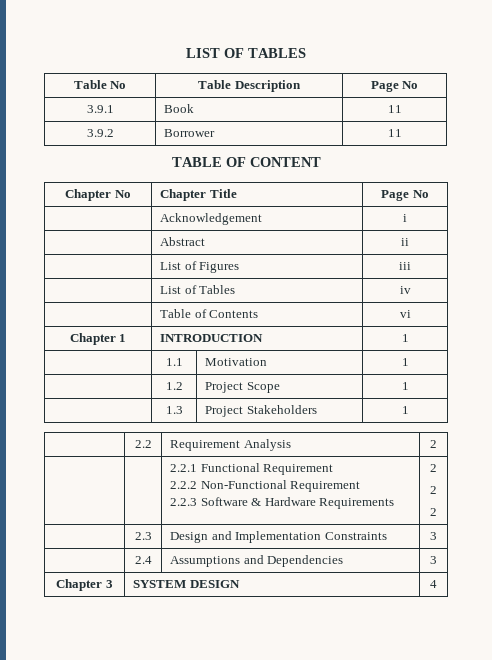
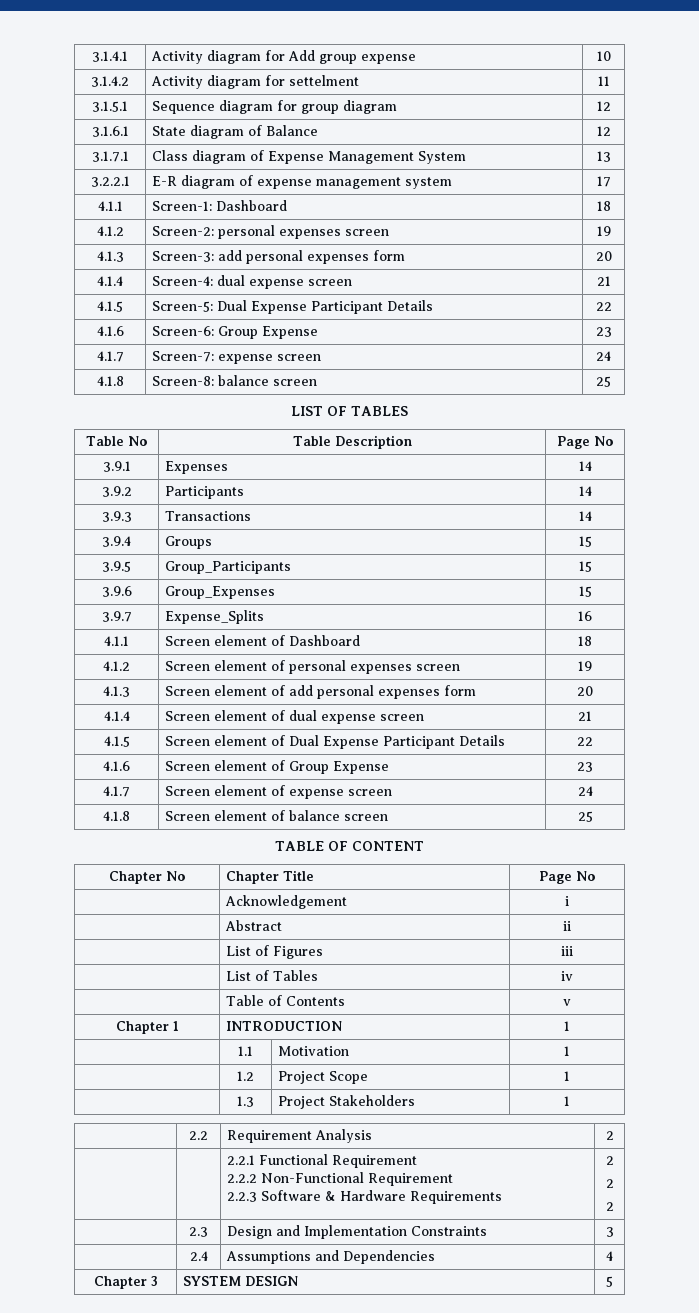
+ 3.1.4.1 | Activity diagram for Add group expense | 10
+ 3.1.4.2 | Activity diagram for settelment | 11
+ 3.1.5.1 | Sequence diagram for group diagram | 12
+ 3.1.6.1 | State diagram of Balance | 12
+ 3.1.7.1 | Class diagram of Expense Management System | 13
+ 3.2.2.1 | E-R diagram of expense management system | 17
+ 4.1.1 | Screen-1: Dashboard | 18
+ 4.1.2 | Screen-2: personal expenses screen | 19
+ 4.1.3 | Screen-3: add personal expenses form | 20
+ 4.1.4 | Screen-4: dual expense screen | 21
+ 4.1.5 | Screen-5: Dual Expense Participant Details | 22
+ 4.1.6 | Screen-6: Group Expense | 23
+ 4.1.7 | Screen-7: expense screen | 24
+ 4.1.8 | Screen-8: balance screen | 25
- 3.9.1 | Book | 11
+ 3.9.1 | Expenses | 14
- 3.9.2 | Borrower | 11
+ 3.9.2 | Participants | 14
+ 3.9.3 | Transactions | 14
+ 3.9.4 | Groups | 15
+ 3.9.5 | Group_Participants | 15
+ 3.9.6 | Group_Expenses | 15
+ 3.9.7 | Expense_Splits | 16
+ 4.1.1 | Screen element of Dashboard | 18
+ 4.1.2 | Screen element of personal expenses screen | 19
+ 4.1.3 | Screen element of add personal expenses form | 20
+ 4.1.4 | Screen element of dual expense screen | 21
+ 4.1.5 | Screen element of Dual Expense Participant Details | 22
+ 4.1.6 | Screen element of Group Expense | 23
+ 4.1.7 | Screen element of expense screen | 24
+ 4.1.8 | Screen element of balance screen | 25
- | Table of Contents | vi
+ | Table of Contents | v
- | 2.4 | Assumptions and Dependencies | 3
+ | 2.4 | Assumptions and Dependencies | 4
- Chapter 3 | SYSTEM DESIGN | 4
+ Chapter 3 | SYSTEM DESIGN | 5

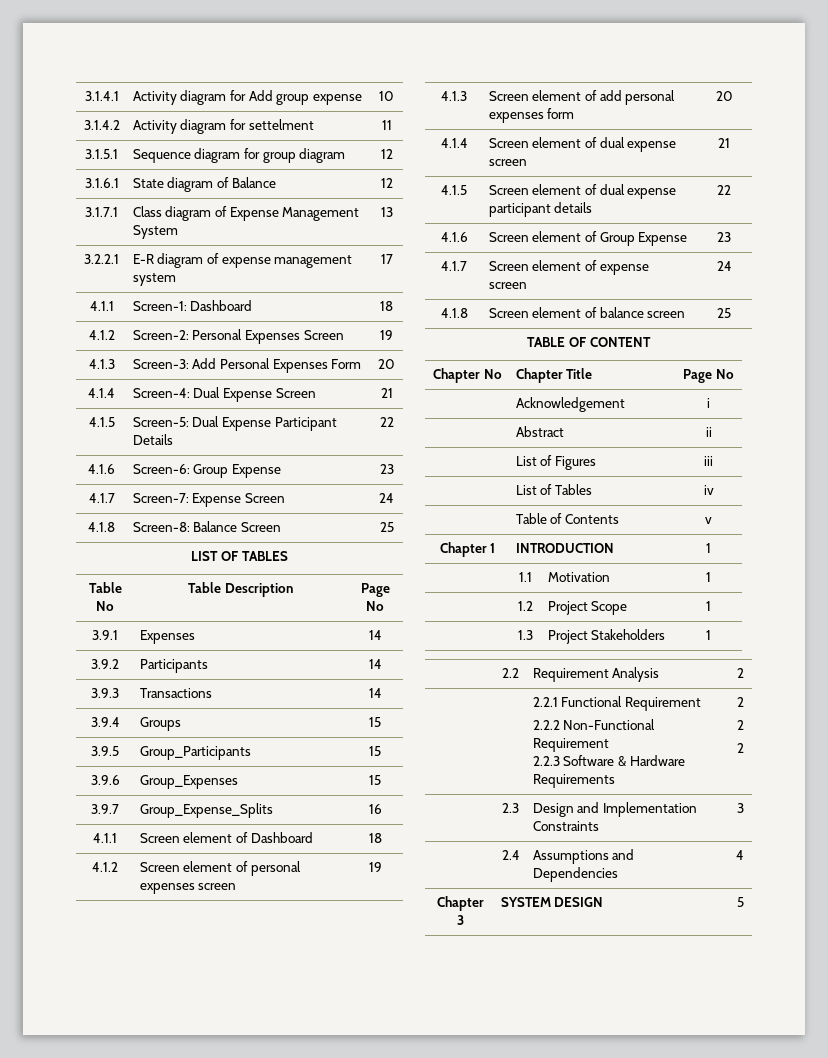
- 4.1.2 | Screen-2: personal expenses screen | 19
+ 4.1.2 | Screen-2: Personal Expenses Screen | 19
- 4.1.3 | Screen-3: add personal expenses form | 20
+ 4.1.3 | Screen-3: Add Personal Expenses Form | 20
- 4.1.4 | Screen-4: dual expense screen | 21
+ 4.1.4 | Screen-4: Dual Expense Screen | 21
- 4.1.7 | Screen-7: expense screen | 24
+ 4.1.7 | Screen-7: Expense Screen | 24
- 4.1.8 | Screen-8: balance screen | 25
+ 4.1.8 | Screen-8: Balance Screen | 25
- 3.9.7 | Expense_Splits | 16
+ 3.9.7 | Group_Expense_Splits | 16
- 4.1.5 | Screen element of Dual Expense Participant Details | 22
+ 4.1.5 | Screen element of dual expense participant details | 22

